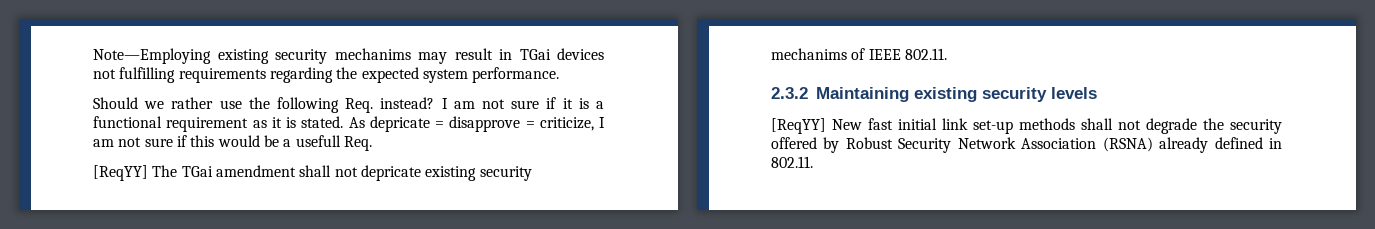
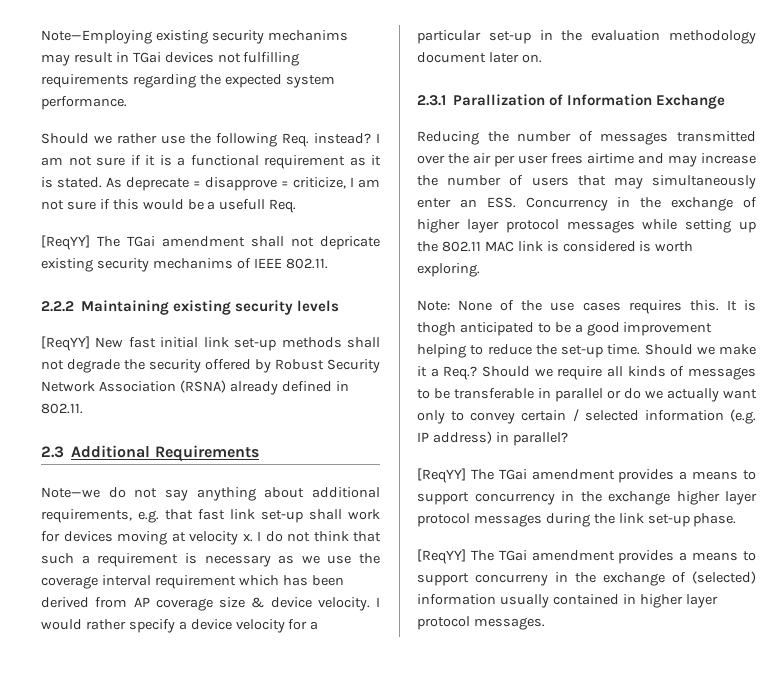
- As depricate = disapprove = criticize, I am not sure if this would be a usefull Req.
+ As deprecate = disapprove = criticize, I am not sure if this would be a usefull Req.
- 2.3.2 Maintaining existing security levels
+ 2.2.2 Maintaining existing security levels
+ 2.3 Additional Requirements
+ Note—we do not say anything about additional requirements, e.g. that fast link set-up shall work for devices moving at velocity x. I do not think that such a requirement is necessary as we use the coverage interval requirement which has been derived from AP coverage size & device velocity. I would rather specify a device velocity for a particular set-up in the evaluation methodology document later on.
+ 2.3.1 Parallization of Information Exchange
+ Reducing the number of messages transmitted over the air per user frees airtime and may increase the number of users that may simultaneously enter an ESS. Concurrency in the exchange of higher layer protocol messages while setting up the 802.11 MAC link is considered is worth exploring.
+ Note: None of the use cases requires this. It is thogh anticipated to be a good improvement helping to reduce the set-up time. Should we make it a Req.? Should we require all kinds of messages to be transferable in parallel or do we actually want only to convey certain / selected information (e.g. IP address) in parallel?
+ [ReqYY] The TGai amendment provides a means to support concurrency in the exchange higher layer protocol messages during the link set-up phase.
+ [ReqYY] The TGai amendment provides a means to support concurreny in the exchange of (selected) information usually contained in higher layer protocol messages.

